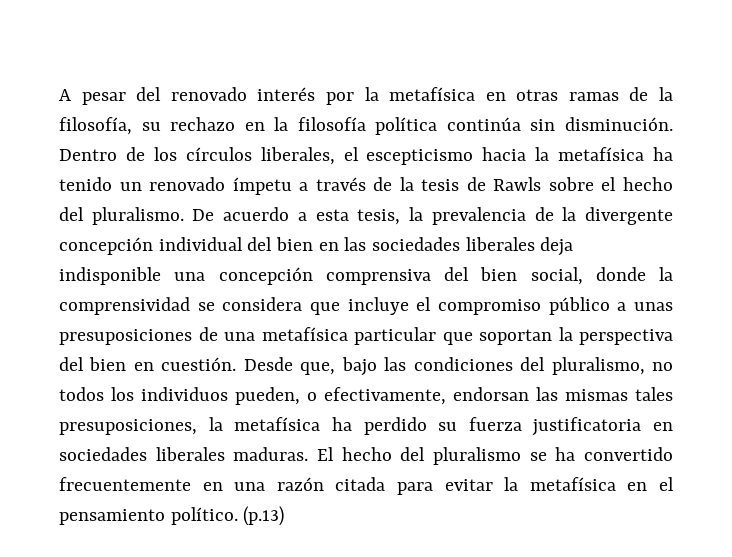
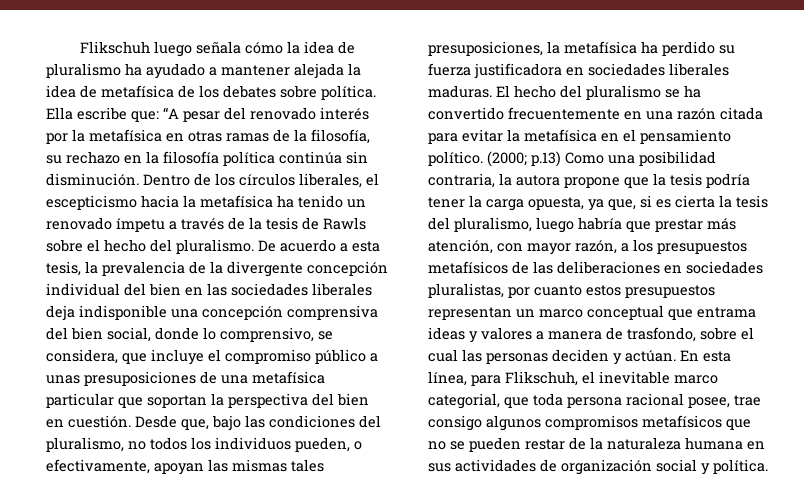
- A pesar del renovado interés por la metafísica en otras ramas de la filosofía, su rechazo en la filosofía política continúa sin disminución.
+ Flikschuh luego señala cómo la idea de pluralismo ha ayudado a mantener alejada la idea de metafísica de los debates sobre política. Ella escribe que: “A pesar del renovado interés por la metafísica en otras ramas de la filosofía, su rechazo en la filosofía política continúa sin disminución.
- De acuerdo a esta tesis, la prevalencia de la divergente concepción individual del bien en las sociedades liberales deja indisponible una concepción comprensiva del bien social, donde la comprensividad se considera que incluye el compromiso público a unas presuposiciones de una metafísica particular que soportan la perspectiva del bien en cuestión.
+ De acuerdo a esta tesis, la prevalencia de la divergente concepción individual del bien en las sociedades liberales deja indisponible una concepción comprensiva del bien social, donde lo comprensivo, se considera, que incluye el compromiso público a unas presuposiciones de una metafísica particular que soportan la perspectiva del bien en cuestión.
- Desde que, bajo las condiciones del pluralismo, no todos los individuos pueden, o efectivamente, endorsan las mismas tales presuposiciones, la metafísica ha perdido su fuerza justificatoria en sociedades liberales maduras.
+ Desde que, bajo las condiciones del pluralismo, no todos los individuos pueden, o efectivamente, apoyan las mismas tales presuposiciones, la metafísica ha perdido su fuerza justificadora en sociedades liberales maduras.
- (p.13)
+ (2000; p.13) Como una posibilidad contraria, la autora propone que la tesis podría tener la carga opuesta, ya que, si es cierta la tesis del pluralismo, luego habría que prestar más atención, con mayor razón, a los presupuestos metafísicos de las deliberaciones en sociedades pluralistas, por cuanto estos presupuestos representan un marco conceptual que entrama ideas y valores a manera de trasfondo, sobre el cual las personas deciden y actúan. En esta línea, para Flikschuh, el inevitable marco categorial, que toda persona racional posee, trae consigo algunos compromisos metafísicos que no se pueden restar de la naturaleza humana en sus actividades de organización social y política.

